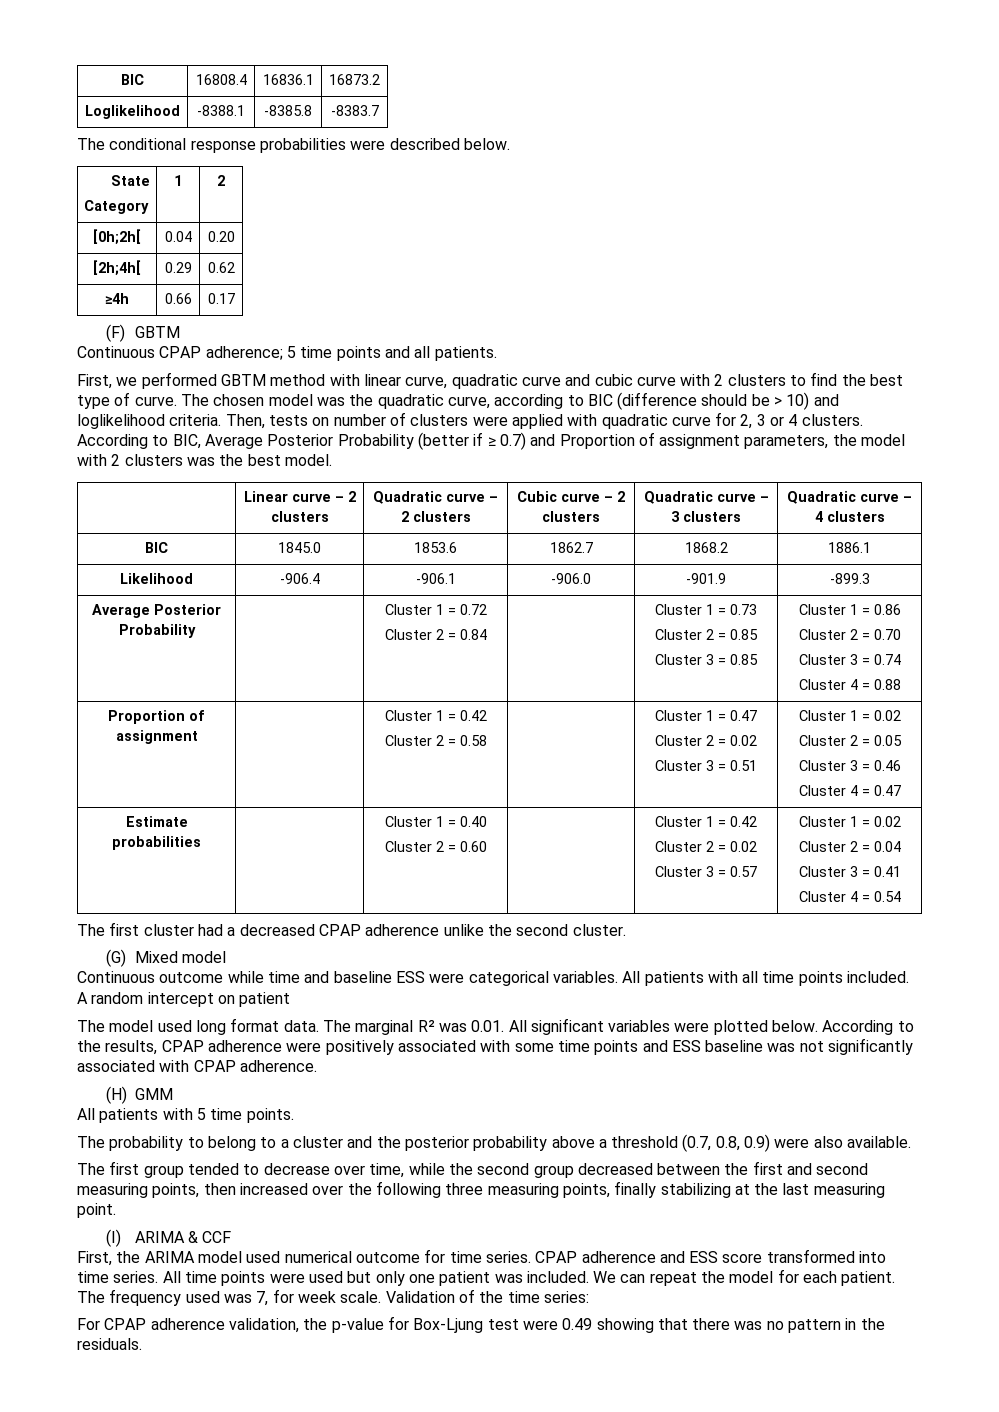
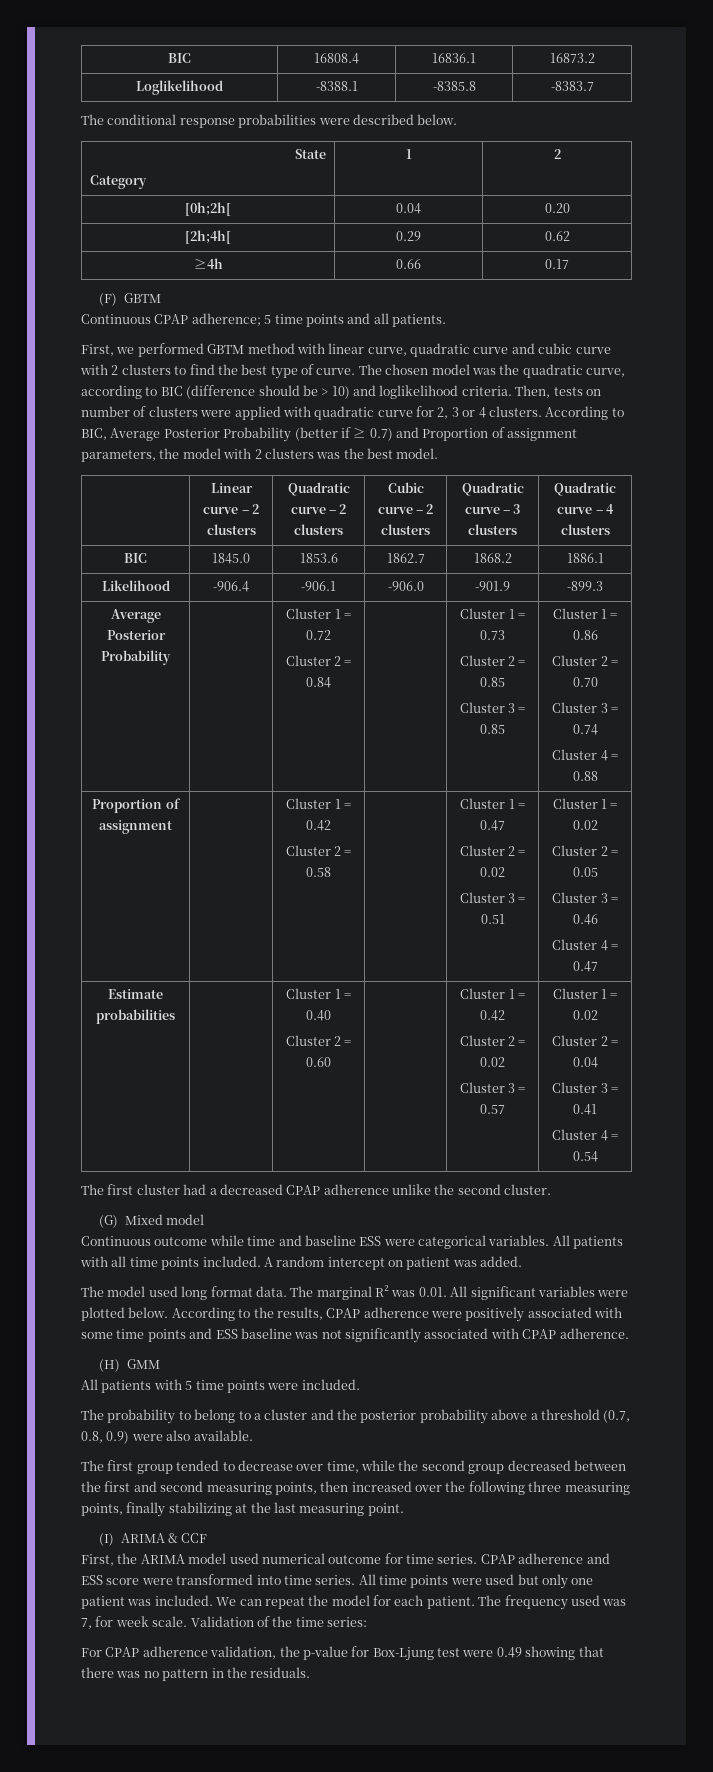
- A random intercept on patient
+ A random intercept on patient was added.
- All patients with 5 time points.
+ All patients with 5 time points were included.
- CPAP adherence and ESS score transformed into time series.
+ CPAP adherence and ESS score were transformed into time series.

